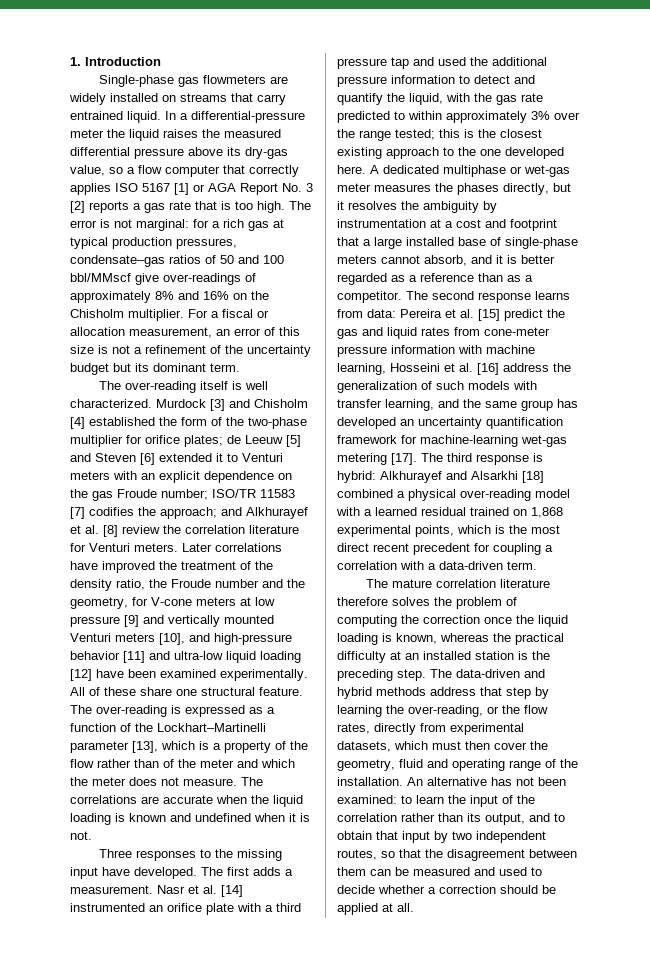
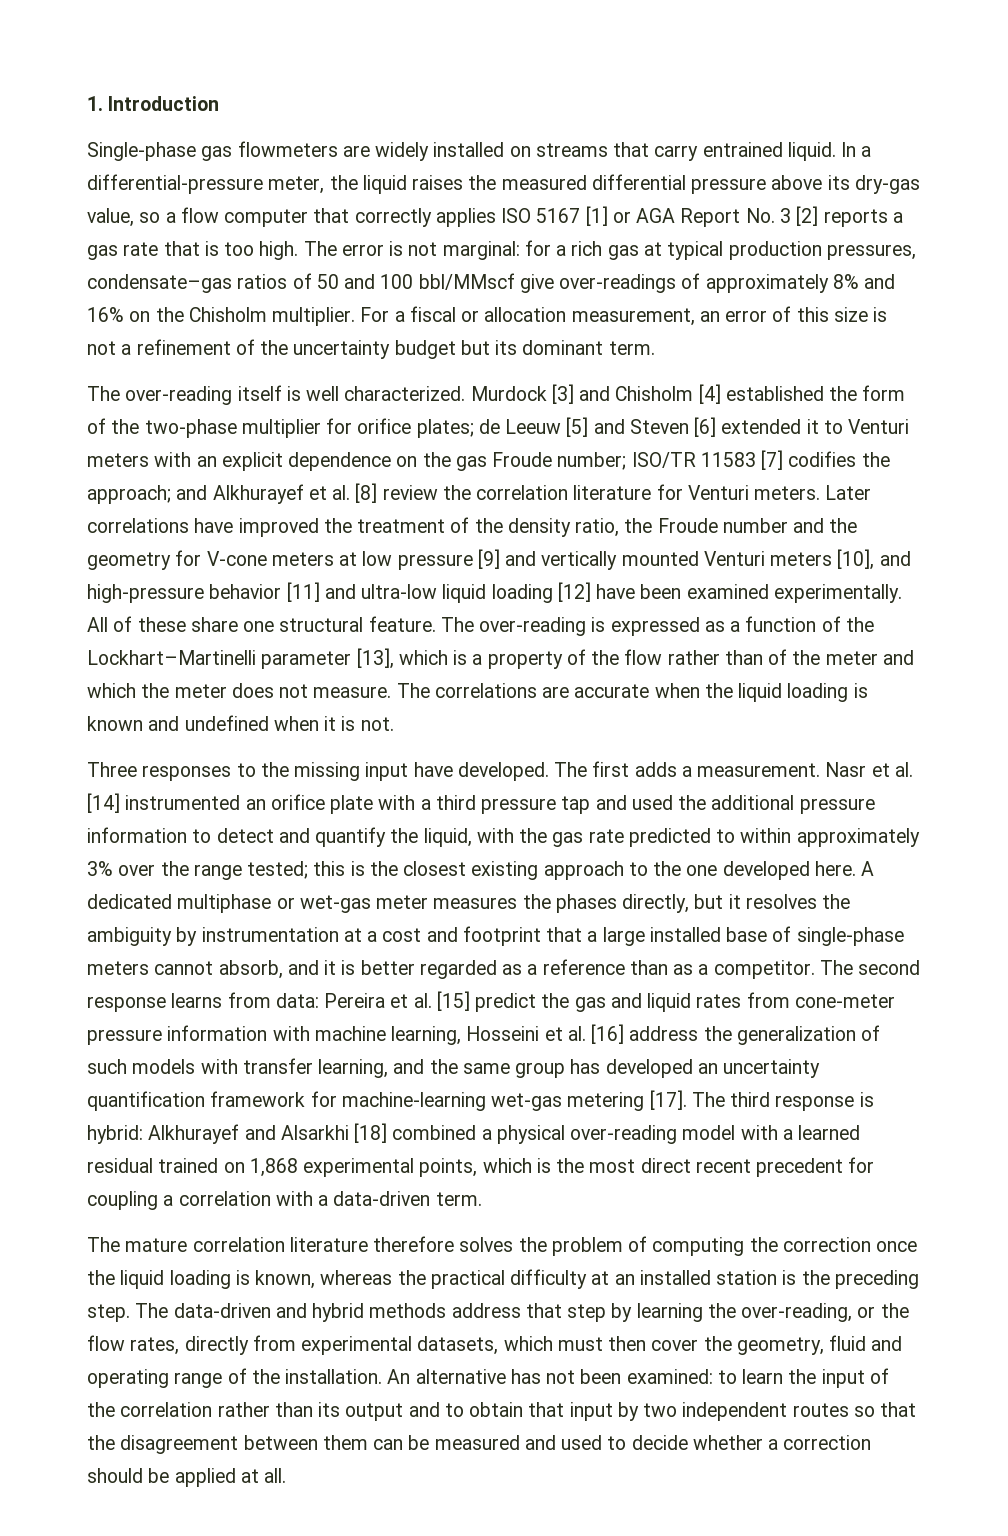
- In a differential-pressure meter the liquid raises the measured differential pressure above its dry-gas value, so a flow computer that correctly applies ISO 5167 [1] or AGA Report No. 3 [2] reports a gas rate that is too high.
+ In a differential-pressure meter, the liquid raises the measured differential pressure above its dry-gas value, so a flow computer that correctly applies ISO 5167 [1] or AGA Report No. 3 [2] reports a gas rate that is too high.
- Later correlations have improved the treatment of the density ratio, the Froude number and the geometry, for V-cone meters at low pressure [9] and vertically mounted Venturi meters [10], and high-pressure behavior [11] and ultra-low liquid loading [12] have been examined experimentally.
+ Later correlations have improved the treatment of the density ratio, the Froude number and the geometry for V-cone meters at low pressure [9] and vertically mounted Venturi meters [10], and high-pressure behavior [11] and ultra-low liquid loading [12] have been examined experimentally.
- An alternative has not been examined: to learn the input of the correlation rather than its output, and to obtain that input by two independent routes, so that the disagreement between them can be measured and used to decide whether a correction should be applied at all.
+ An alternative has not been examined: to learn the input of the correlation rather than its output and to obtain that input by two independent routes so that the disagreement between them can be measured and used to decide whether a correction should be applied at all.

